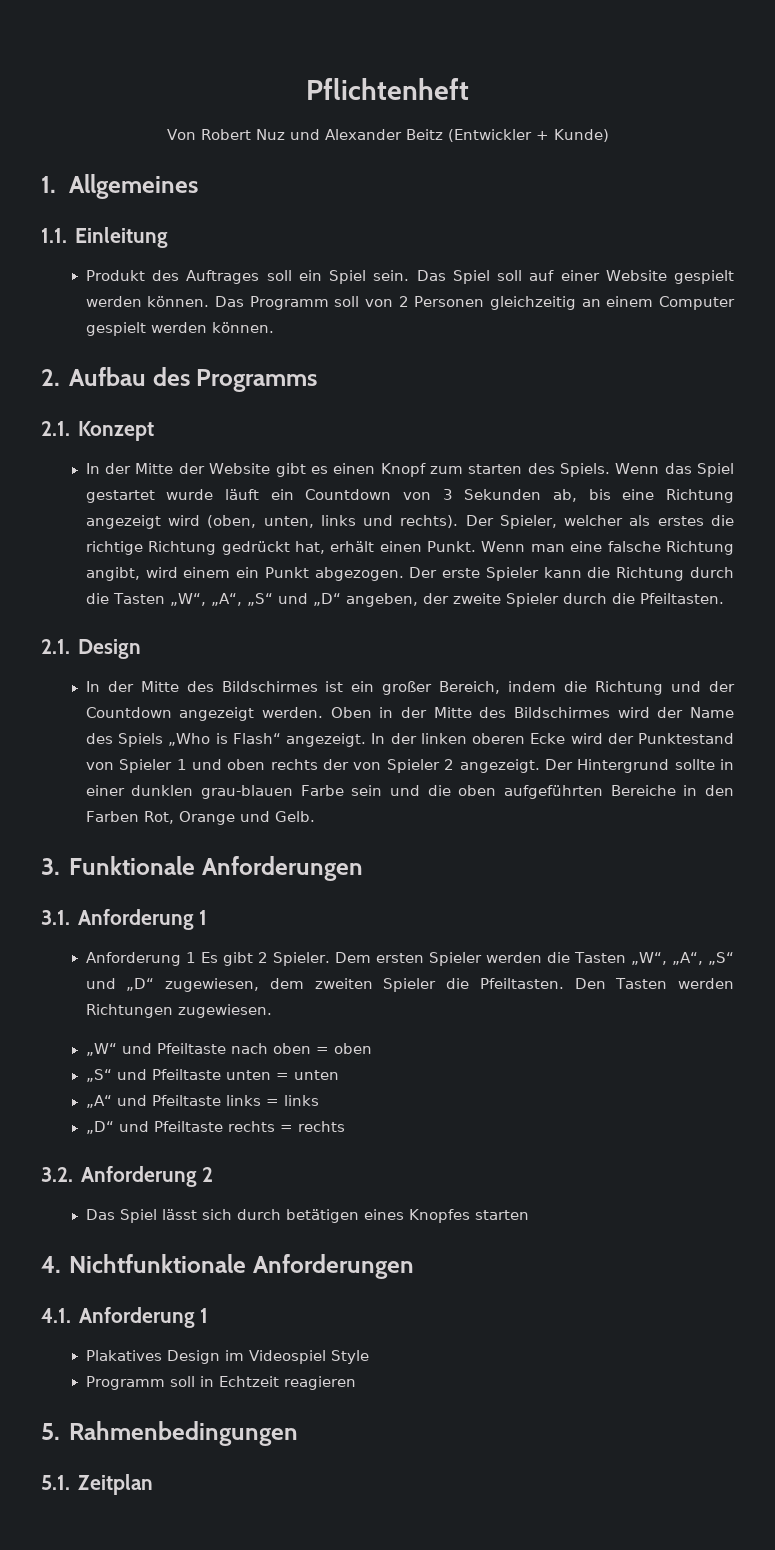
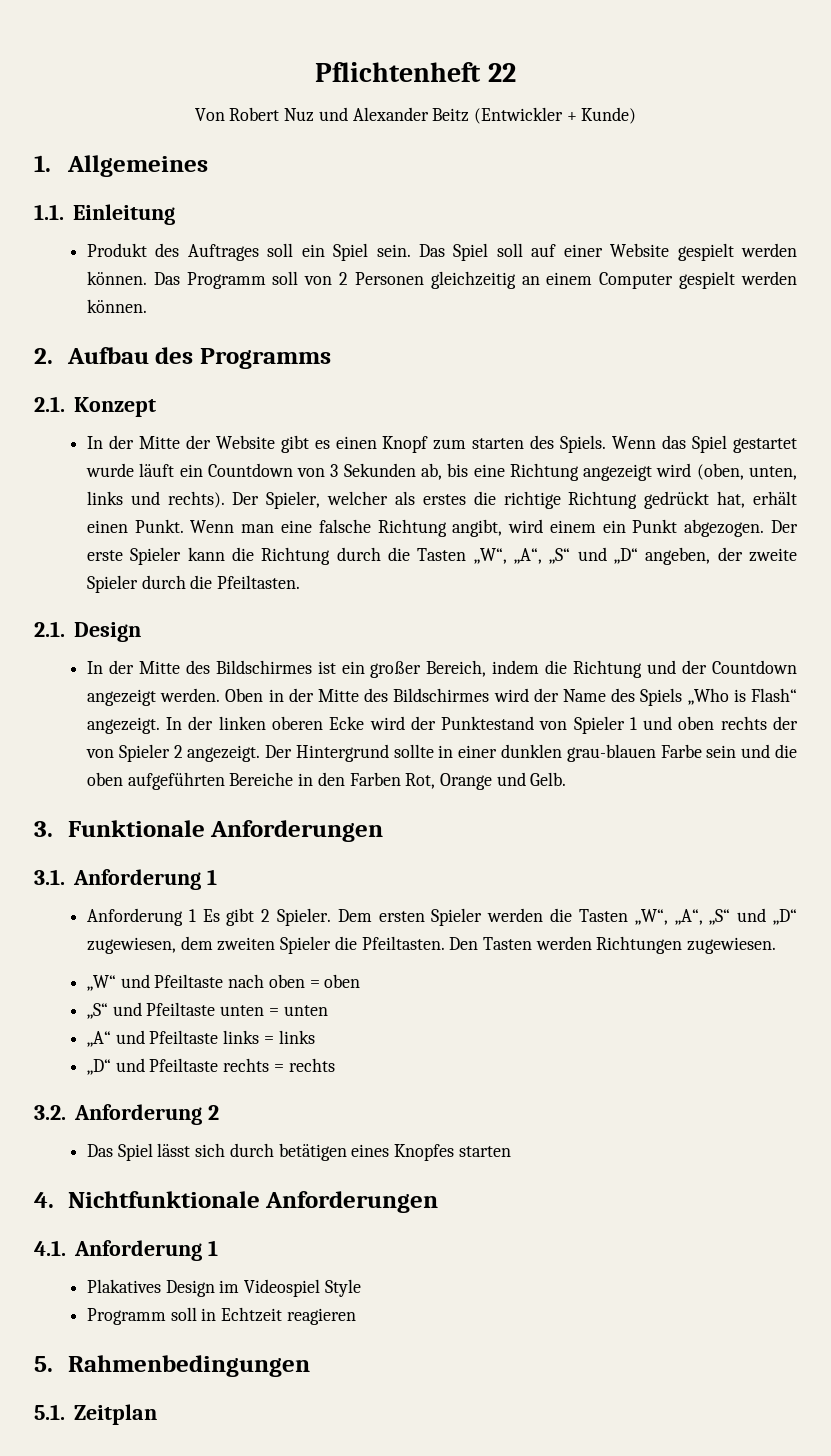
- Pflichtenheft
+ Pflichtenheft 22

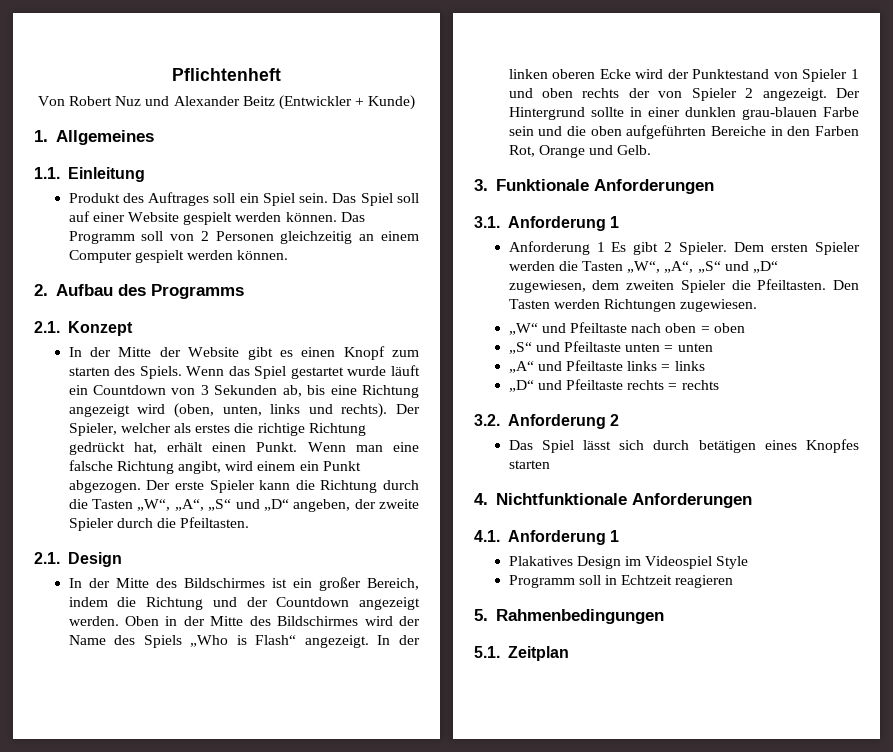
- Pflichtenheft 22
+ Pflichtenheft

